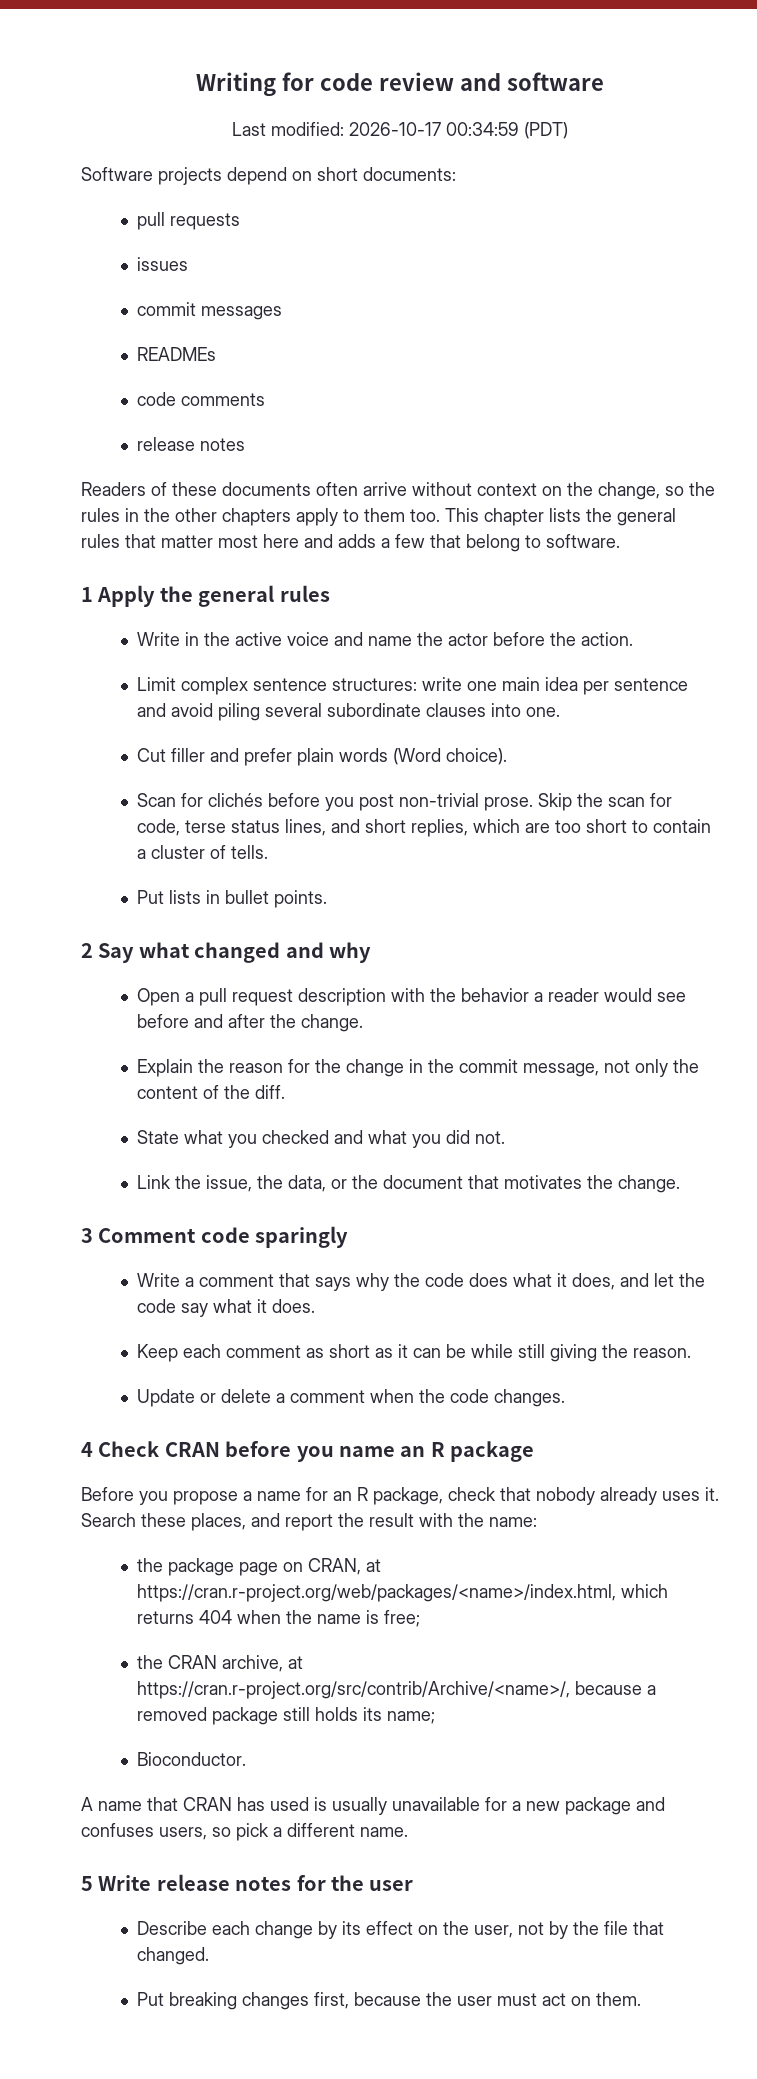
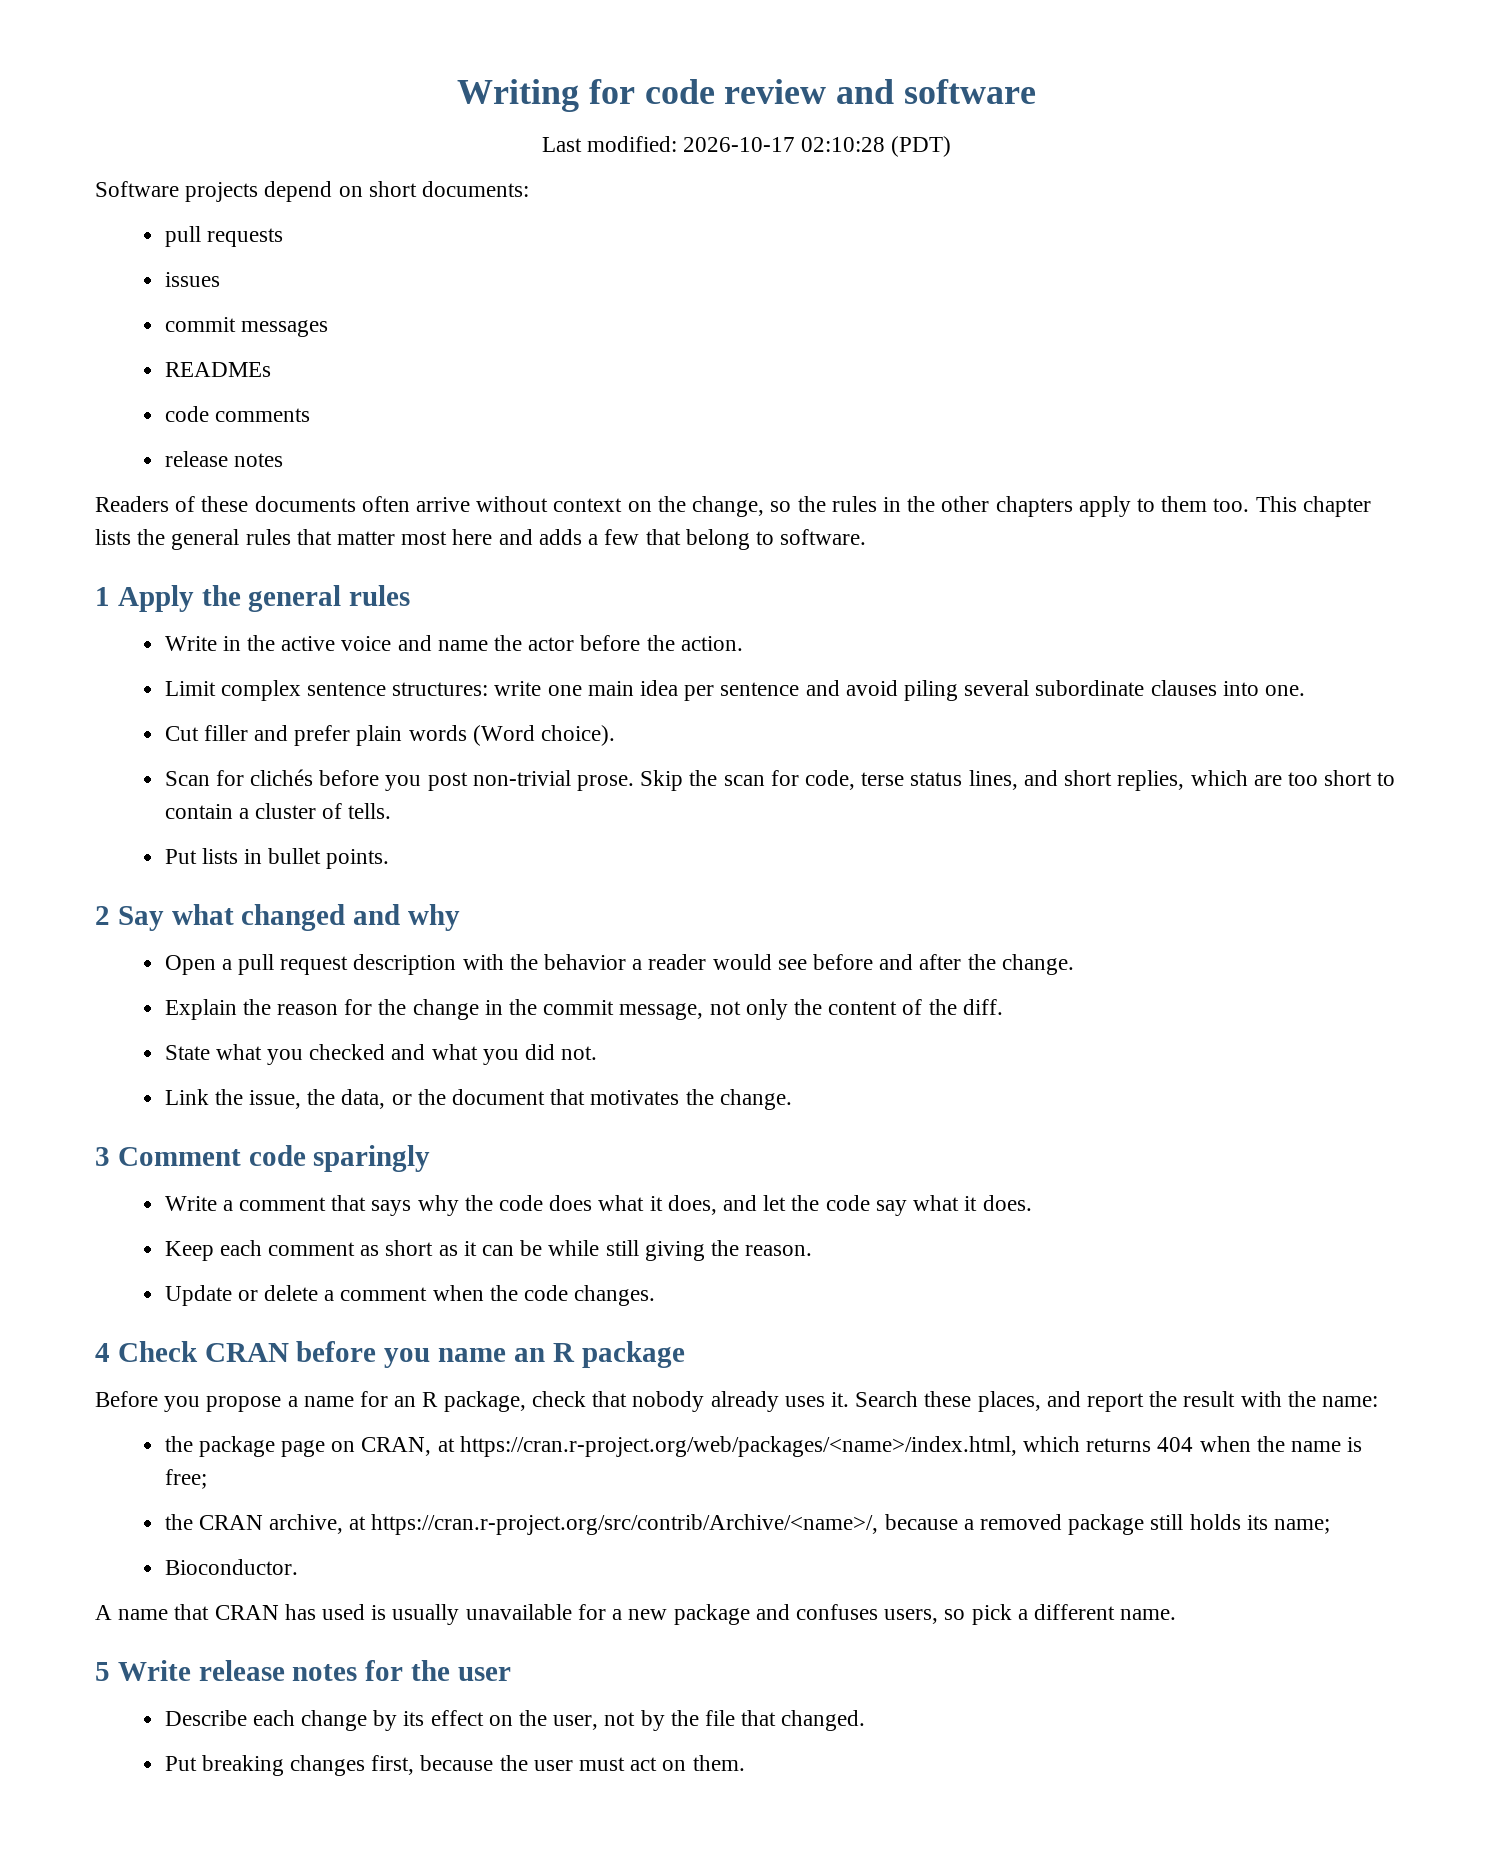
- Last modified: 2026-10-17 00:34:59 (PDT)
+ Last modified: 2026-10-17 02:10:28 (PDT)

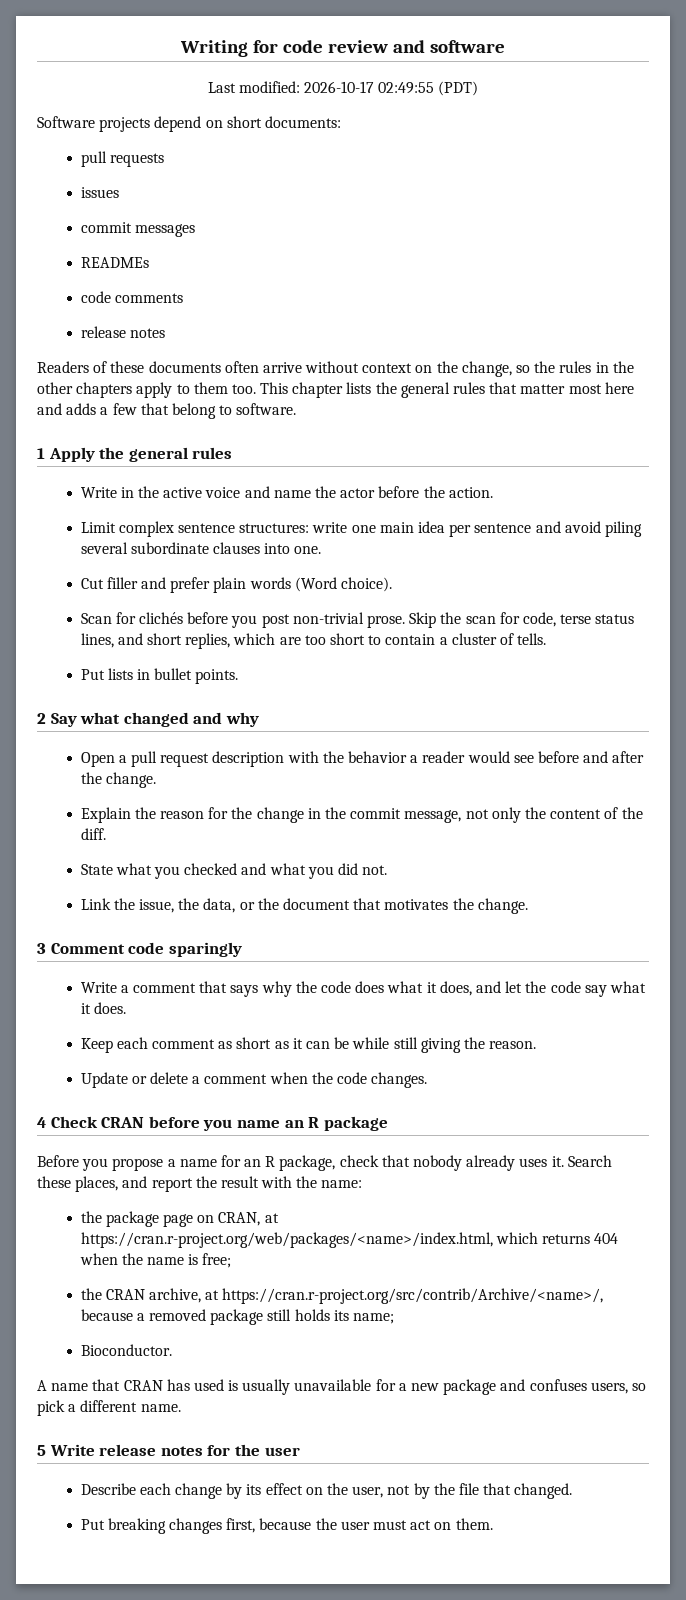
- Last modified: 2026-10-17 02:10:28 (PDT)
+ Last modified: 2026-10-17 02:49:55 (PDT)

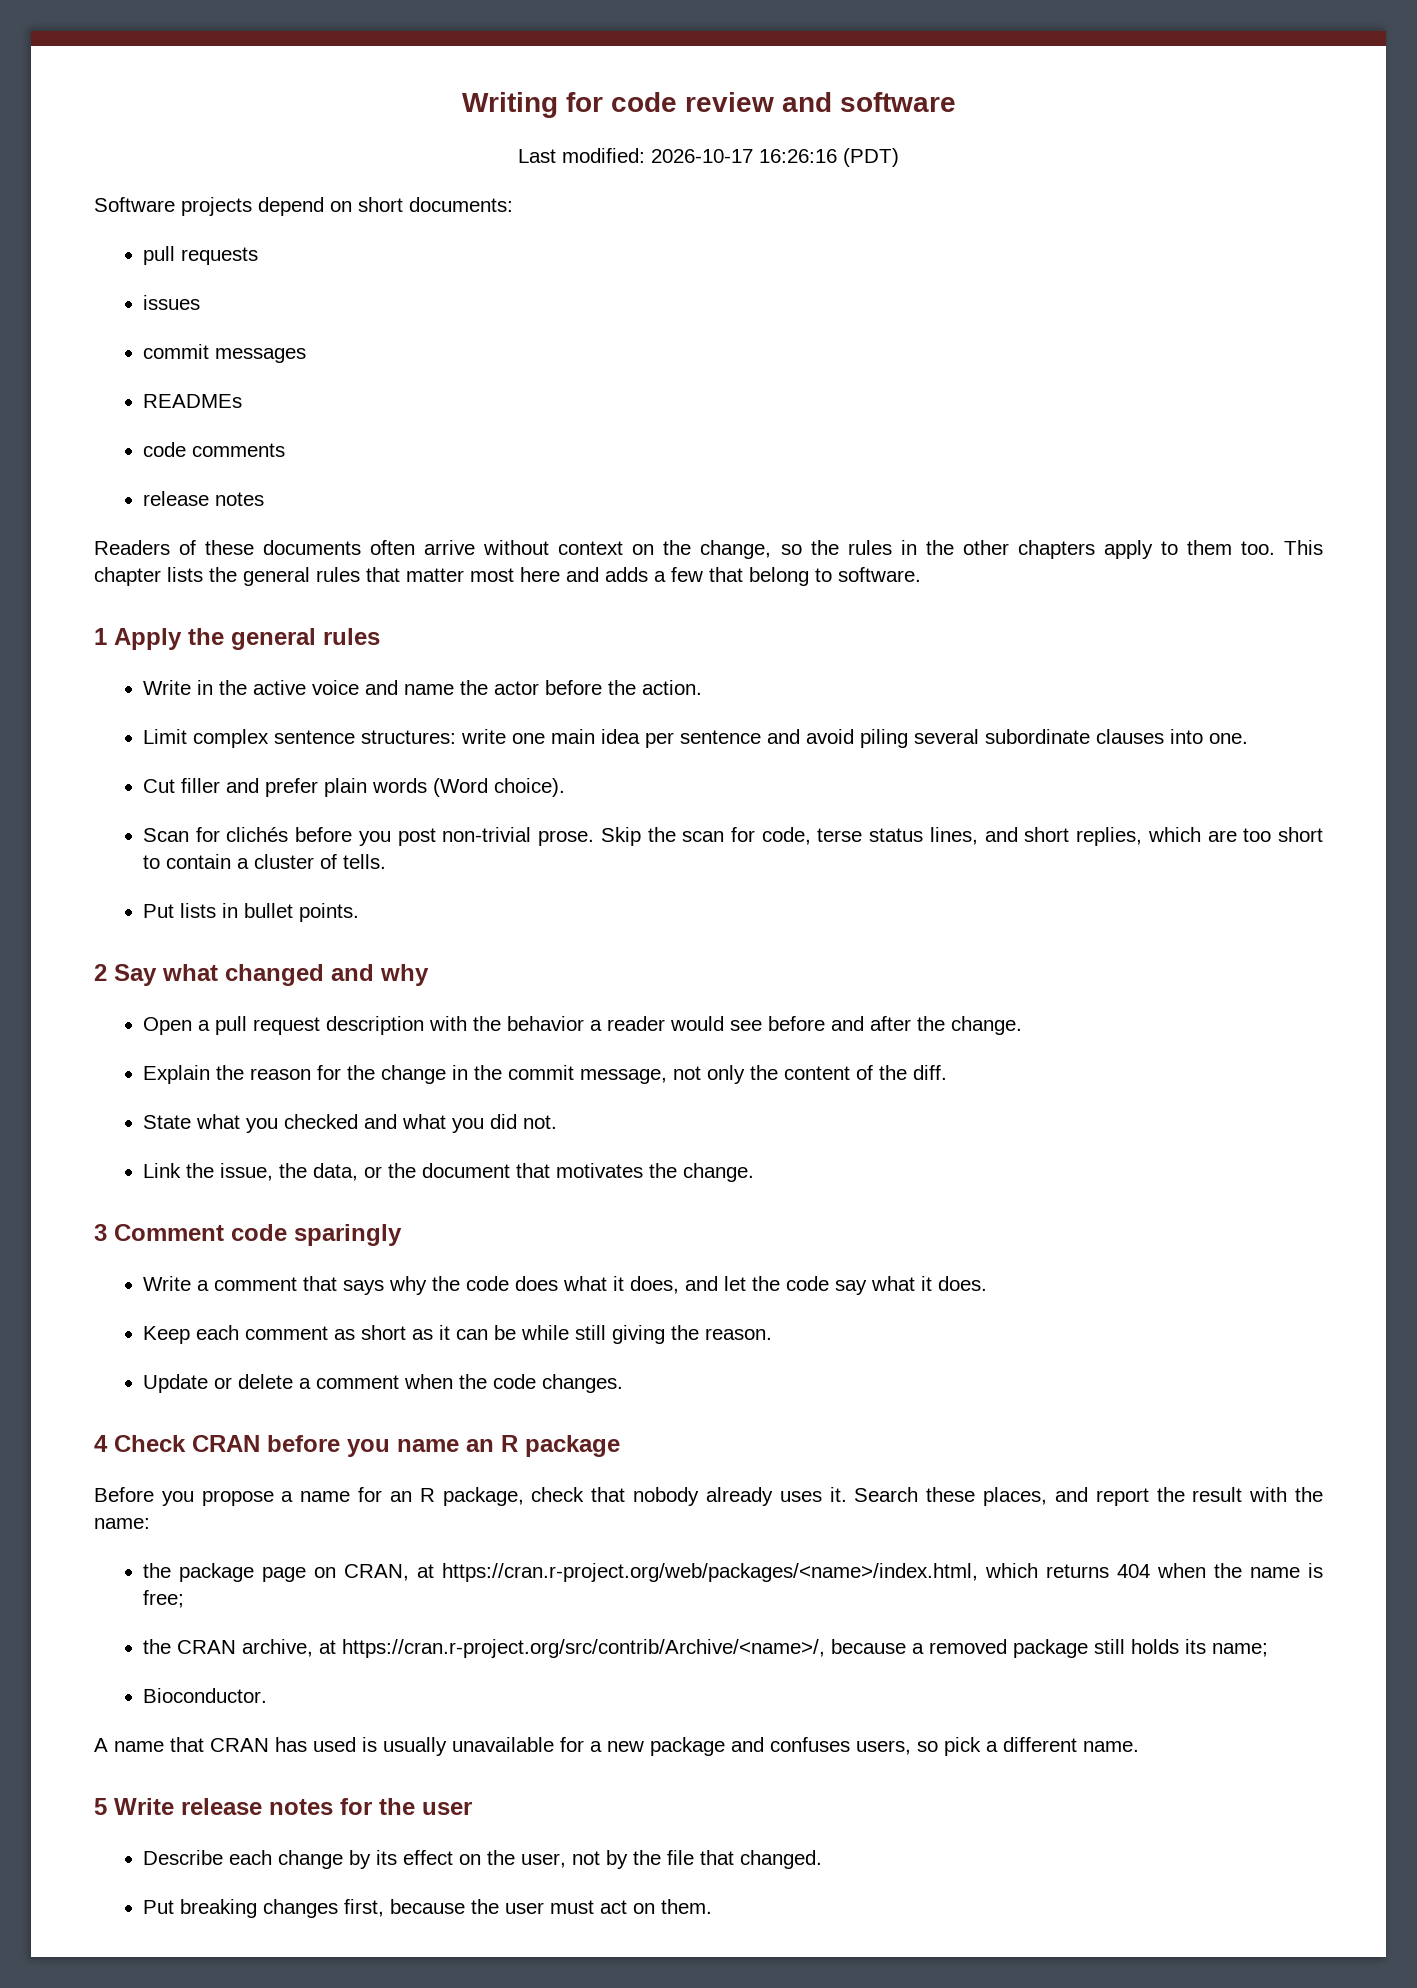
- Last modified: 2026-10-17 02:49:55 (PDT)
+ Last modified: 2026-10-17 16:26:16 (PDT)

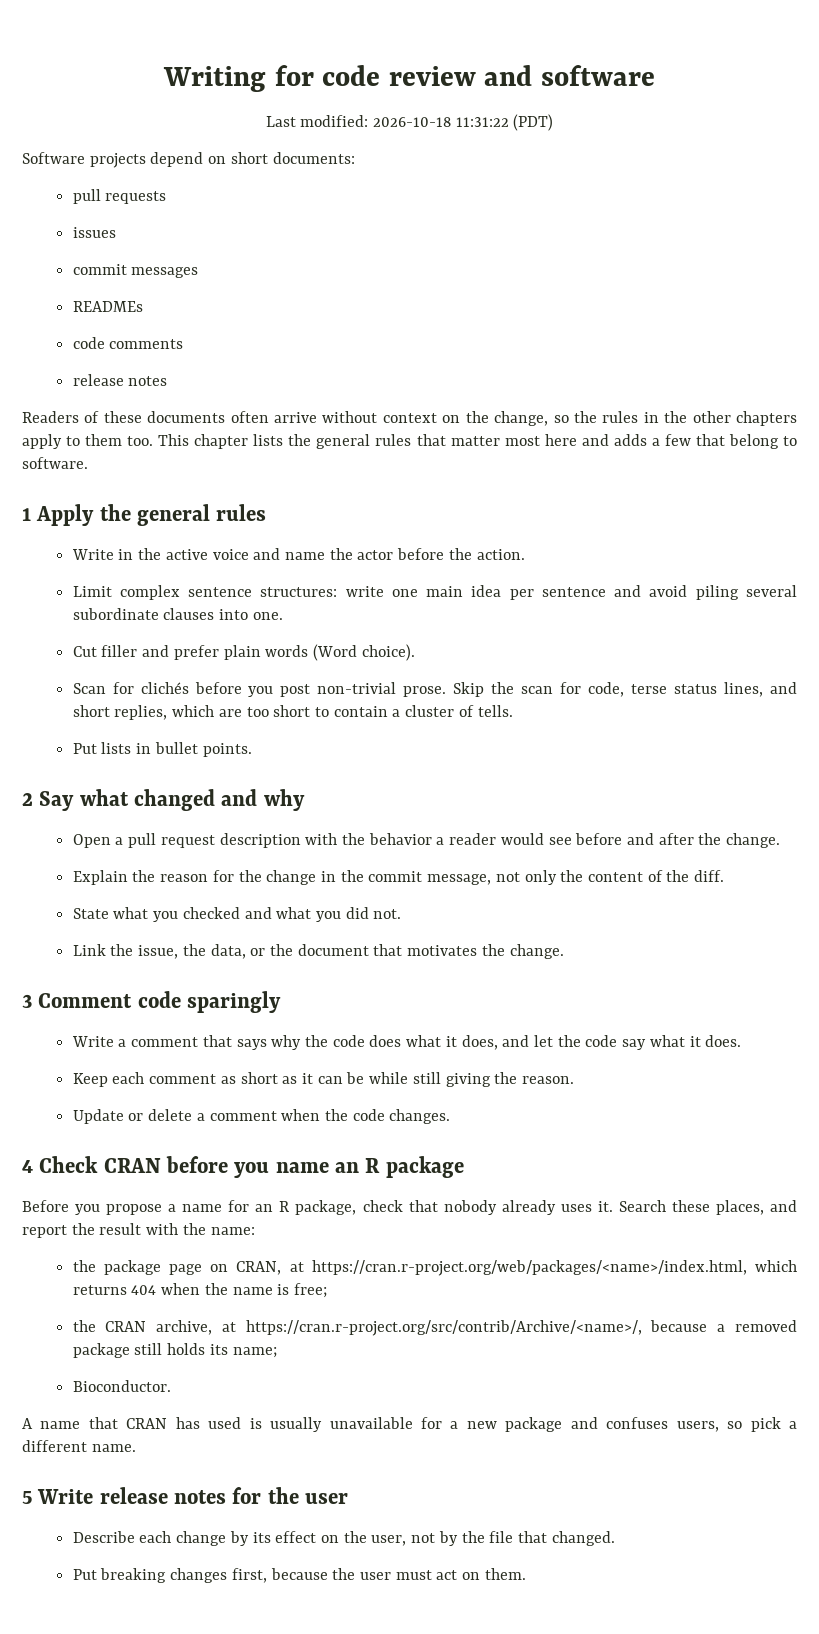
- Last modified: 2026-10-17 16:26:16 (PDT)
+ Last modified: 2026-10-18 11:31:22 (PDT)

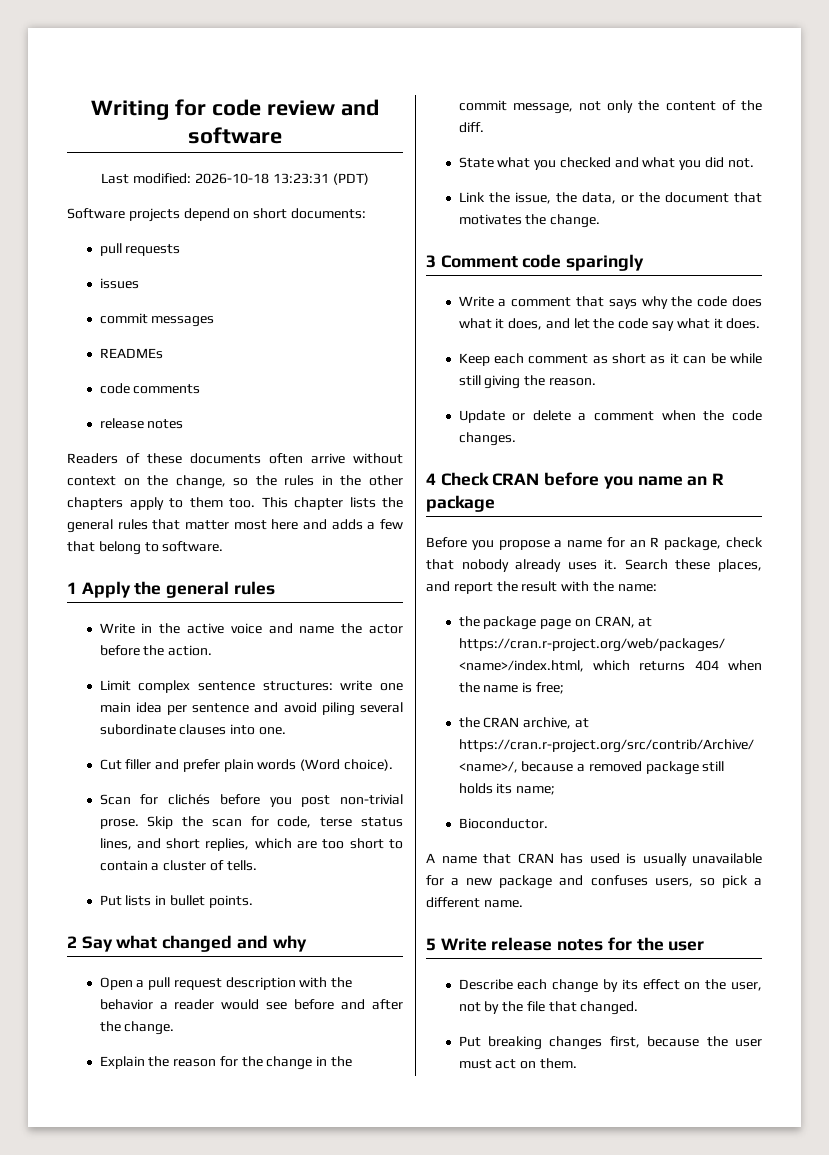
- Last modified: 2026-10-18 11:31:22 (PDT)
+ Last modified: 2026-10-18 13:23:31 (PDT)

